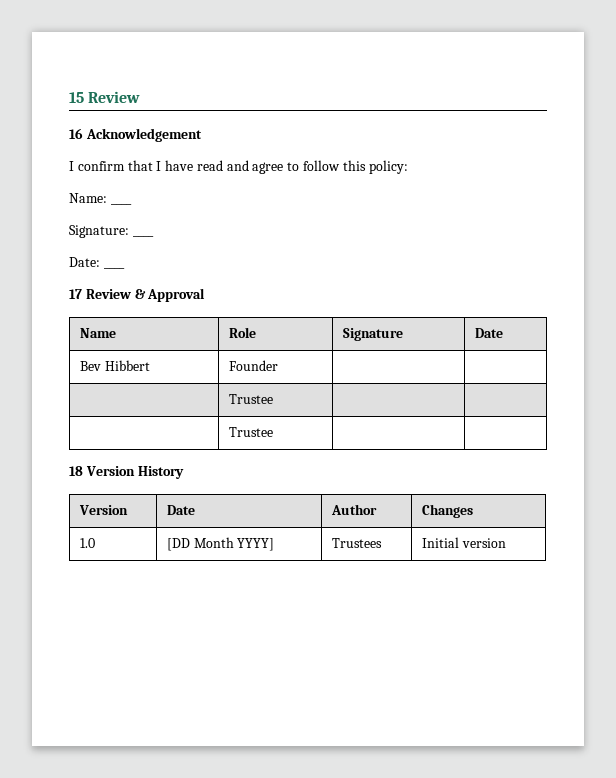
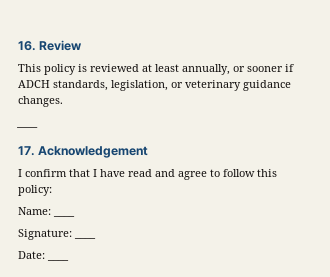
- 15 Review
+ 16. Review
- 16 Acknowledgement
+ This policy is reviewed at least annually, or sooner if ADCH standards, legislation, or veterinary guidance changes.
+ ____
+ 17. Acknowledgement
- 17 Review & Approval
- Name | Role | Signature | Date
- Bev Hibbert | Founder | |
- | Trustee | |
- | Trustee | |
- 18 Version History
- Version | Date | Author | Changes
- 1.0 | [DD Month YYYY] | Trustees | Initial version

